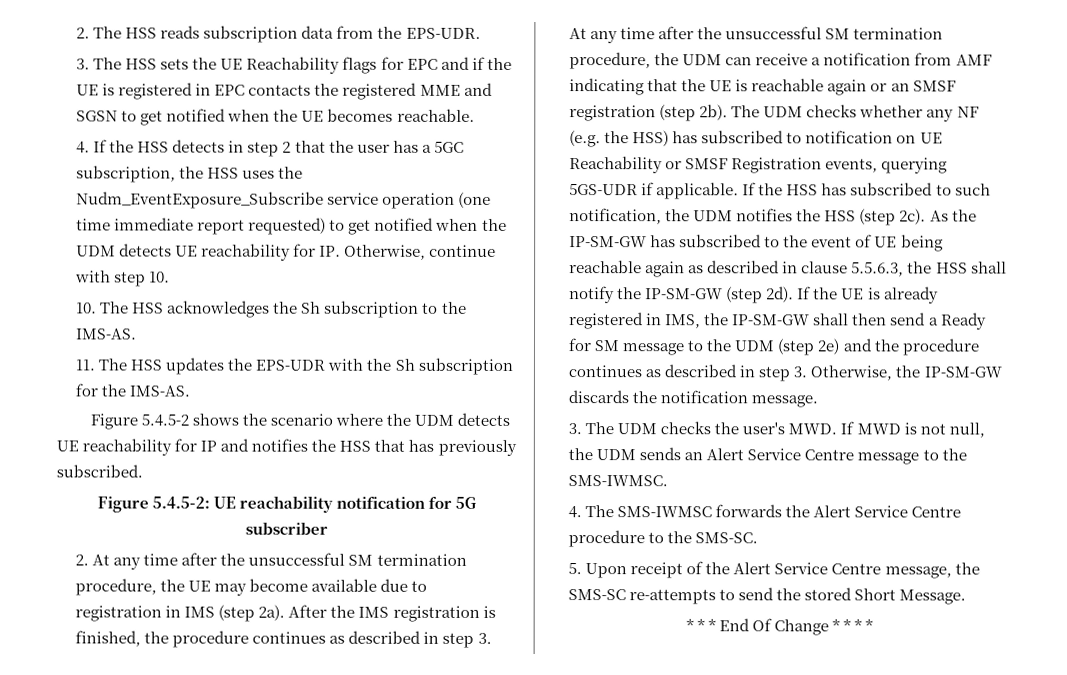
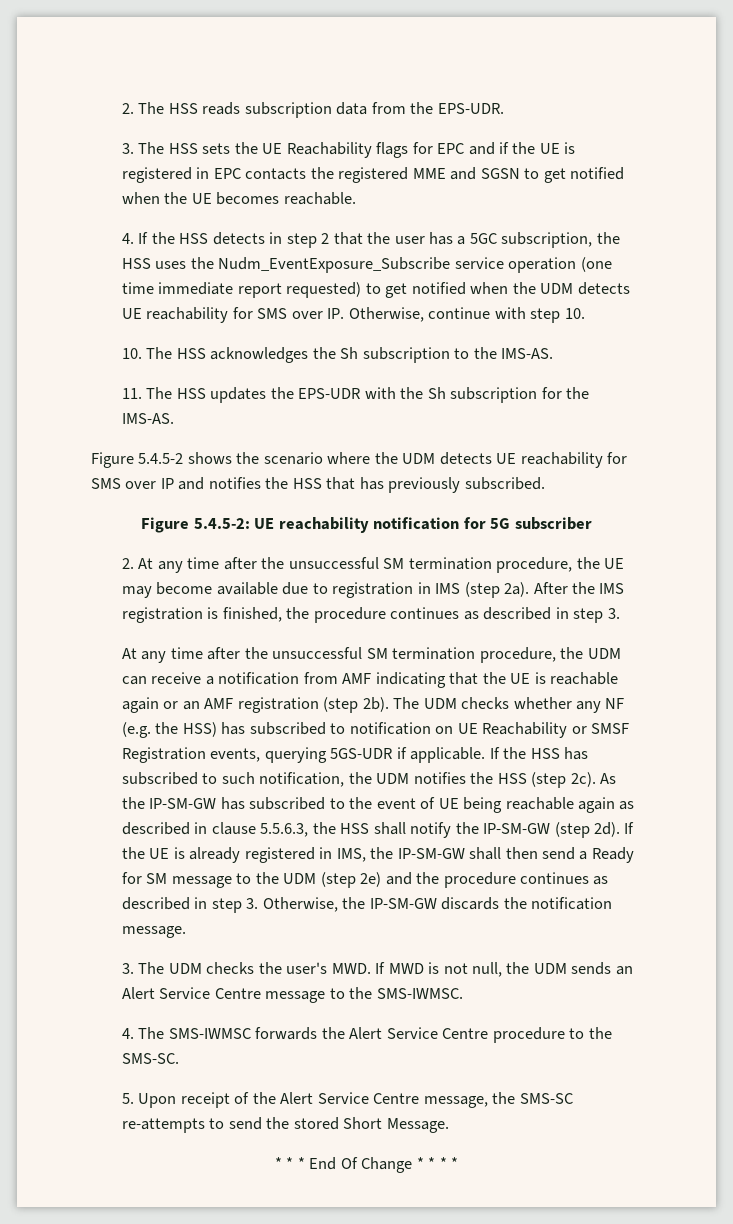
- 4. If the HSS detects in step 2 that the user has a 5GC subscription, the HSS uses the Nudm_EventExposure_Subscribe service operation (one time immediate report requested) to get notified when the UDM detects UE reachability for IP. Otherwise, continue with step 10.
+ 4. If the HSS detects in step 2 that the user has a 5GC subscription, the HSS uses the Nudm_EventExposure_Subscribe service operation (one time immediate report requested) to get notified when the UDM detects UE reachability for SMS over IP. Otherwise, continue with step 10.
- Figure 5.4.5-2 shows the scenario where the UDM detects UE reachability for IP and notifies the HSS that has previously subscribed.
+ Figure 5.4.5-2 shows the scenario where the UDM detects UE reachability for SMS over IP and notifies the HSS that has previously subscribed.
- At any time after the unsuccessful SM termination procedure, the UDM can receive a notification from AMF indicating that the UE is reachable again or an SMSF registration (step 2b).
+ At any time after the unsuccessful SM termination procedure, the UDM can receive a notification from AMF indicating that the UE is reachable again or an AMF registration (step 2b).

